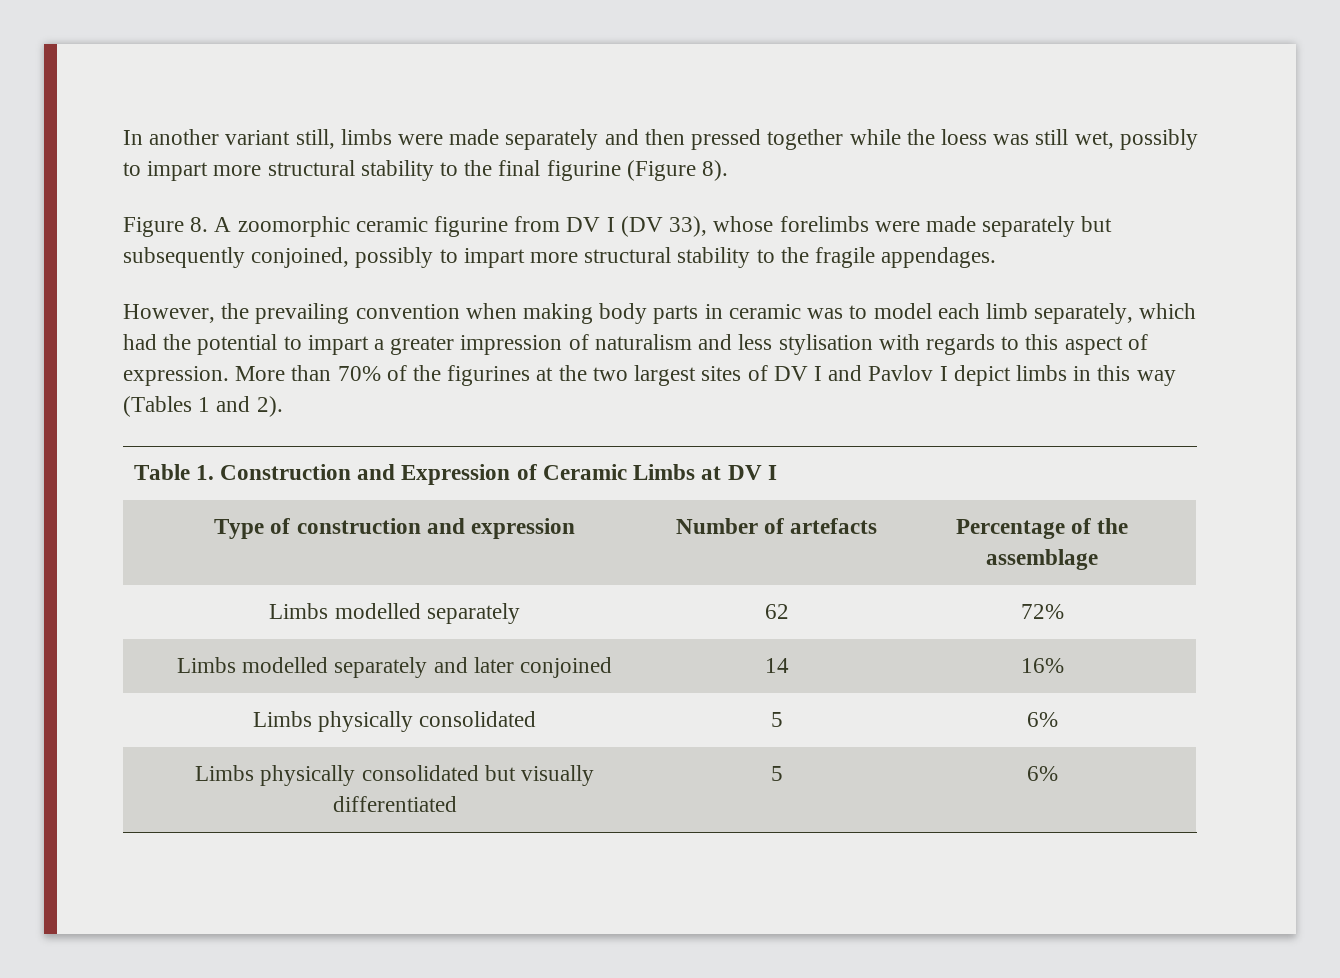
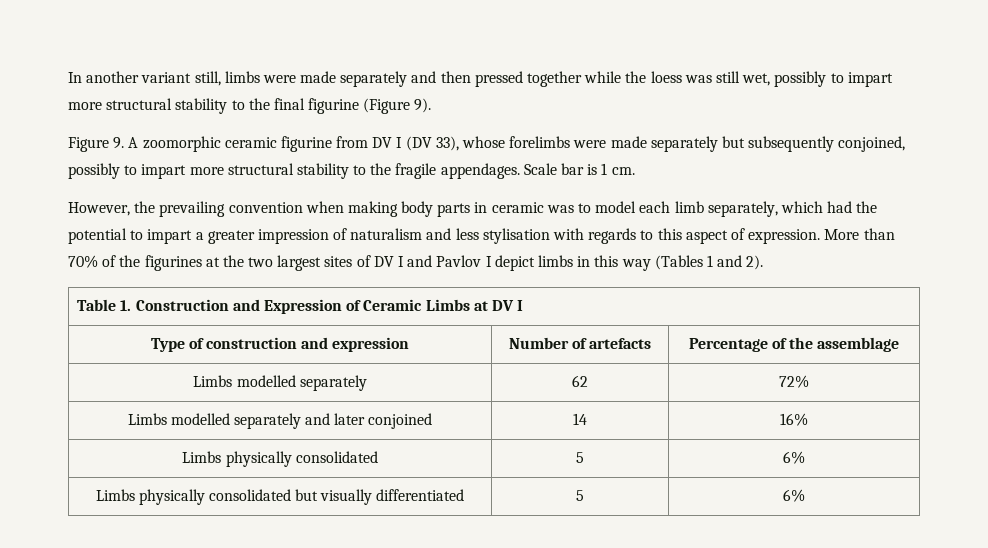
- In another variant still, limbs were made separately and then pressed together while the loess was still wet, possibly to impart more structural stability to the final figurine (Figure 8).
+ In another variant still, limbs were made separately and then pressed together while the loess was still wet, possibly to impart more structural stability to the final figurine (Figure 9).
- Figure 8. A zoomorphic ceramic figurine from DV I (DV 33), whose forelimbs were made separately but subsequently conjoined, possibly to impart more structural stability to the fragile appendages.
+ Figure 9. A zoomorphic ceramic figurine from DV I (DV 33), whose forelimbs were made separately but subsequently conjoined, possibly to impart more structural stability to the fragile appendages. Scale bar is 1 cm.

